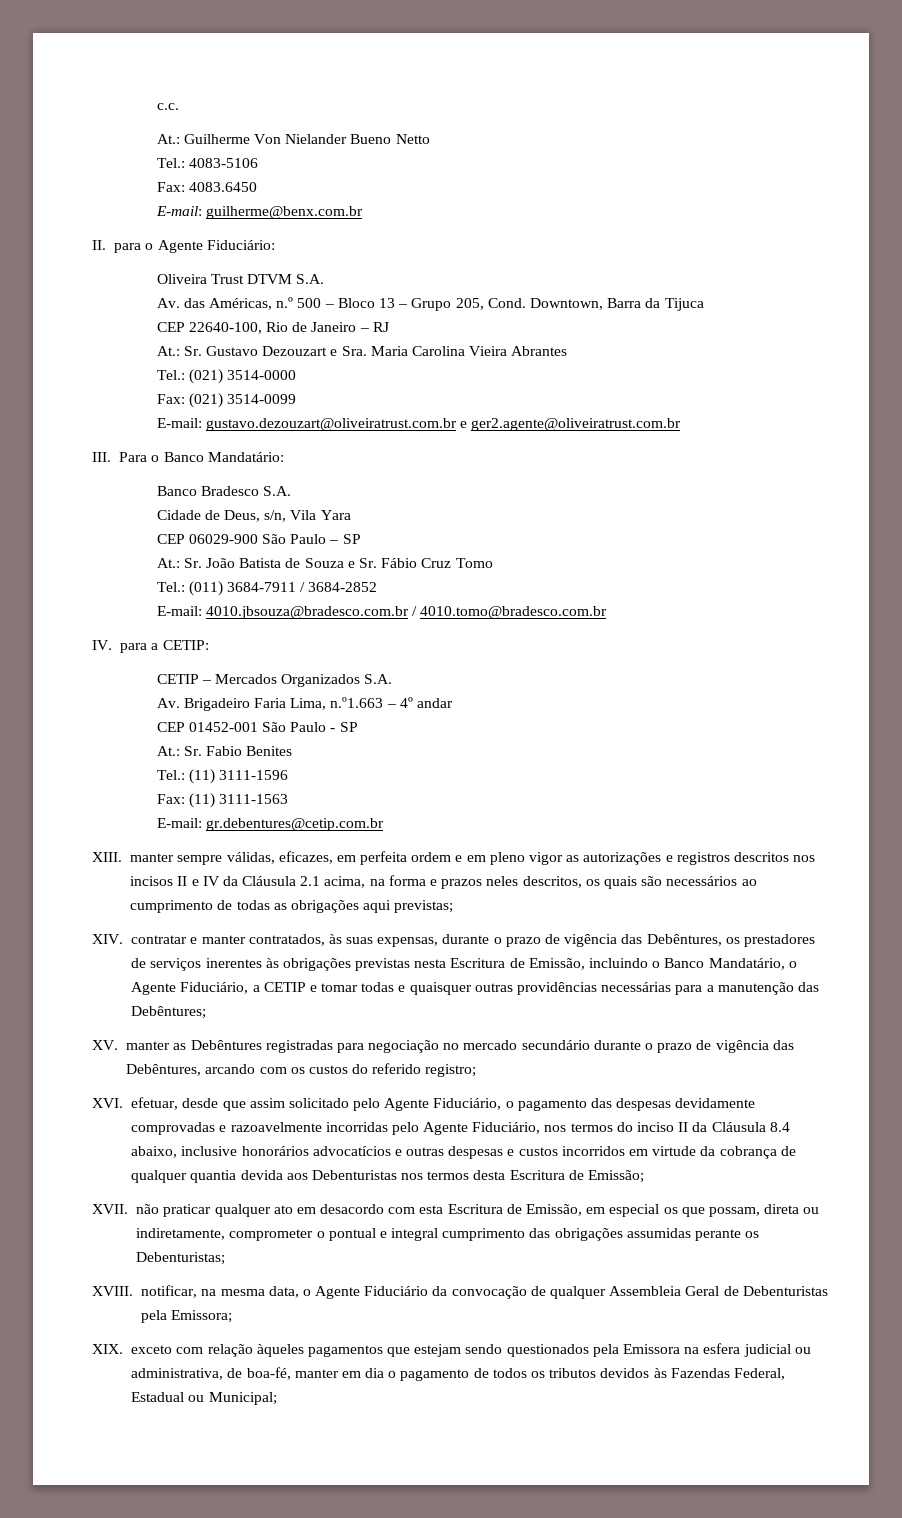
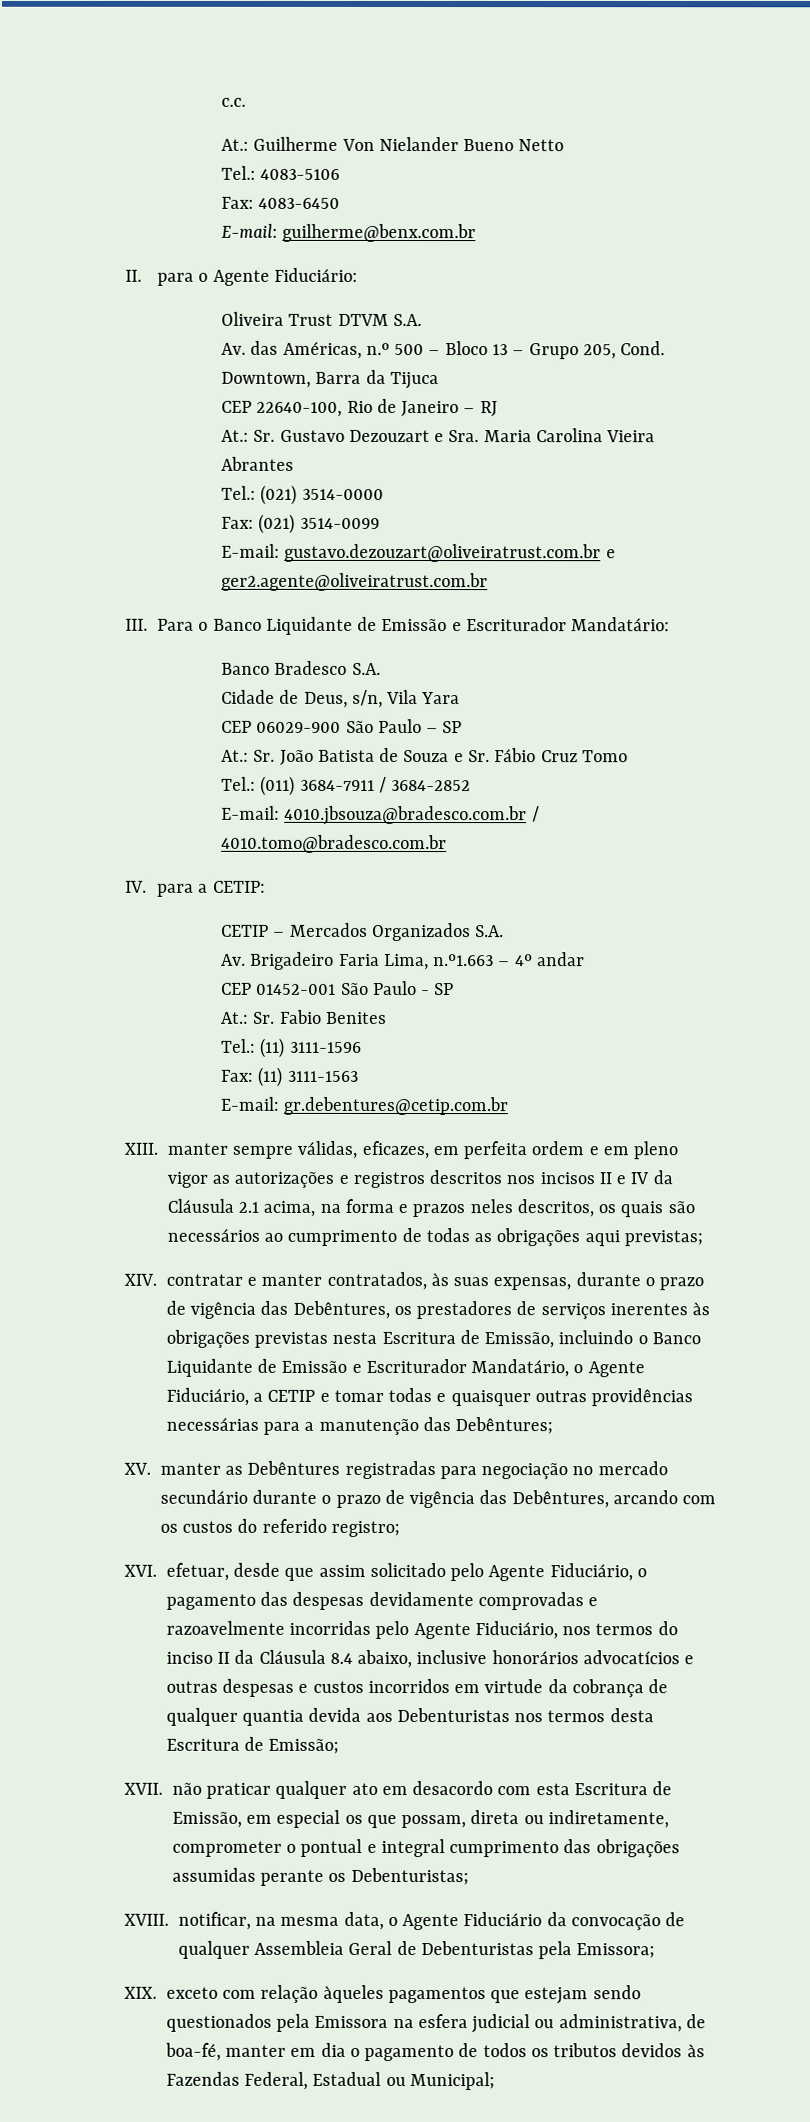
- Fax: 4083.6450
+ Fax: 4083-6450
- III. Para o Banco Mandatário:
+ III. Para o Banco Liquidante de Emissão e Escriturador Mandatário:
- XIV. contratar e manter contratados, às suas expensas, durante o prazo de vigência das Debêntures, os prestadores de serviços inerentes às obrigações previstas nesta Escritura de Emissão, incluindo o Banco Mandatário, o Agente Fiduciário, a CETIP e tomar todas e quaisquer outras providências necessárias para a manutenção das Debêntures;
+ XIV. contratar e manter contratados, às suas expensas, durante o prazo de vigência das Debêntures, os prestadores de serviços inerentes às obrigações previstas nesta Escritura de Emissão, incluindo o Banco Liquidante de Emissão e Escriturador Mandatário, o Agente Fiduciário, a CETIP e tomar todas e quaisquer outras providências necessárias para a manutenção das Debêntures;

